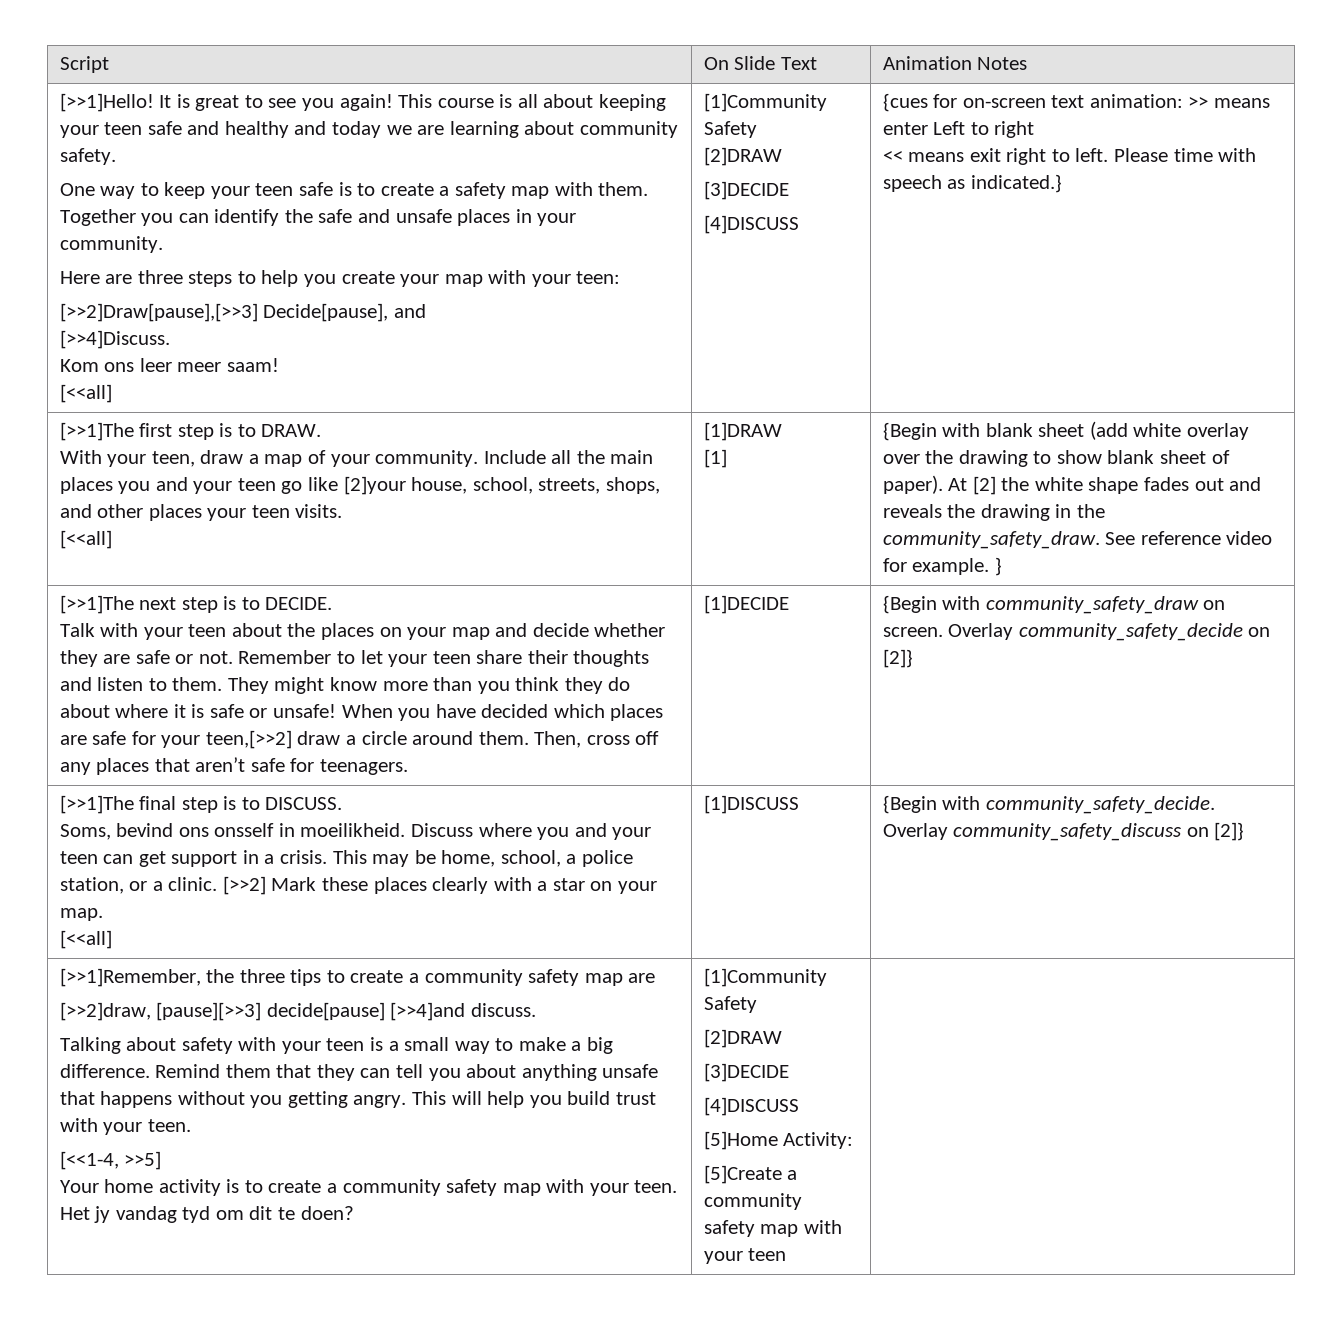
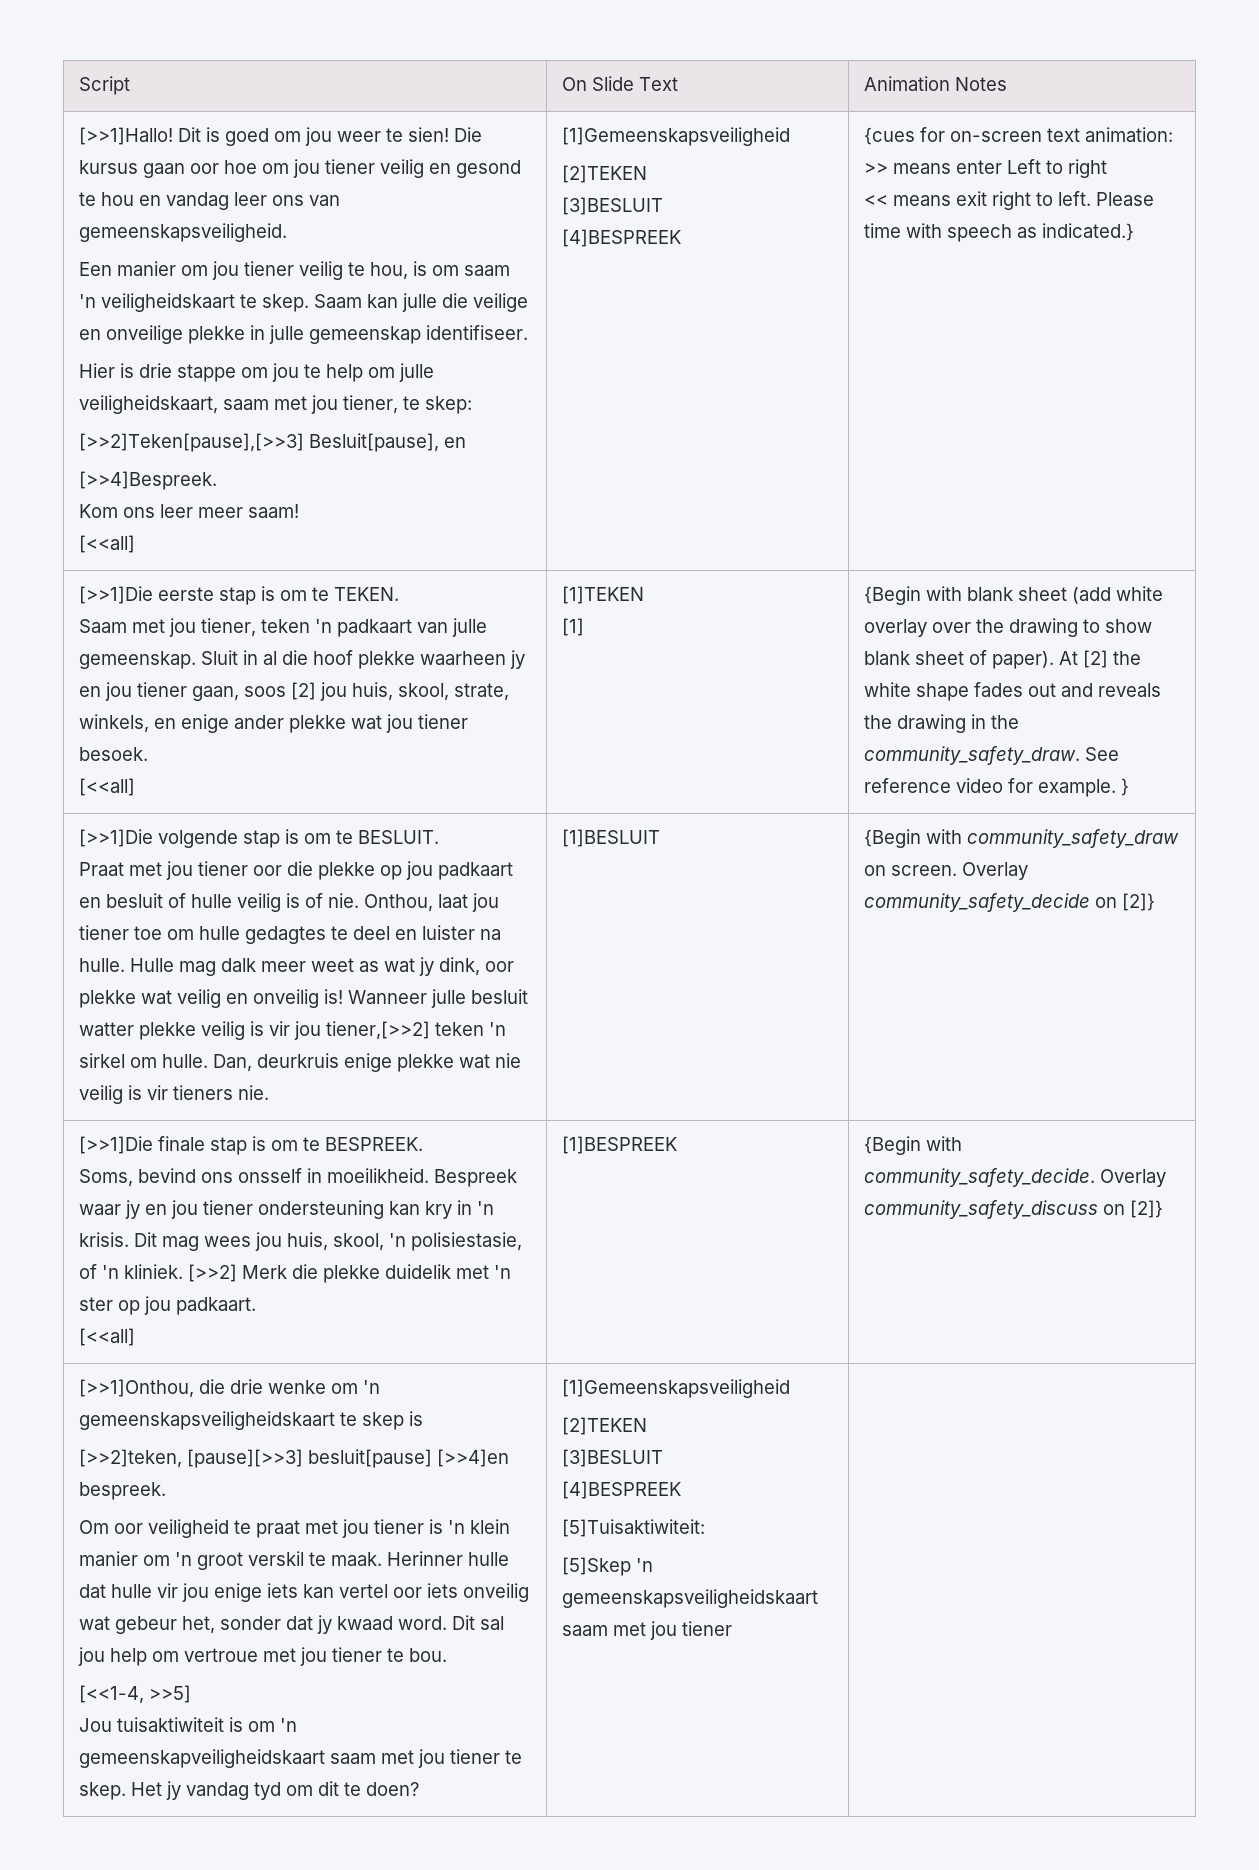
- [>>1]Hello! It is great to see you again! This course is all about keeping your teen safe and healthy and today we are learning about community safety.
- One way to keep your teen safe is to create a safety map with them. Together you can identify the safe and unsafe places in your community.
- Here are three steps to help you create your map with your teen:
- [>>2]Draw[pause],[>>3] Decide[pause], and
- [>>4]Discuss.
+ [>>1]Hallo! Dit is goed om jou weer te sien! Die kursus gaan oor hoe om jou tiener veilig en gesond te hou en vandag leer ons van gemeenskapsveiligheid.
+ Een manier om jou tiener veilig te hou, is om saam 'n veiligheidskaart te skep. Saam kan julle die veilige en onveilige plekke in julle gemeenskap identifiseer.
+ Hier is drie stappe om jou te help om julle veiligheidskaart, saam met jou tiener, te skep:
+ [>>2]Teken[pause],[>>3] Besluit[pause], en
+ [>>4]Bespreek.
- [<<all] | [1]Community Safety
- [2]DRAW
- [3]DECIDE
- [4]DISCUSS
+ [<<all] | [1]Gemeenskapsveiligheid
+ [2]TEKEN
+ [3]BESLUIT
+ [4]BESPREEK
- [>>1]The first step is to DRAW.
- With your teen, draw a map of your community. Include all the main places you and your teen go like [2]your house, school, streets, shops, and other places your teen visits.
- [<<all] | [1]DRAW
+ [>>1]Die eerste stap is om te TEKEN.
+ Saam met jou tiener, teken 'n padkaart van julle gemeenskap. Sluit in al die hoof plekke waarheen jy en jou tiener gaan, soos [2] jou huis, skool, strate, winkels, en enige ander plekke wat jou tiener besoek.
+ [<<all] | [1]TEKEN
- [>>1]The next step is to DECIDE.
- Talk with your teen about the places on your map and decide whether they are safe or not. Remember to let your teen share their thoughts and listen to them. They might know more than you think they do about where it is safe or unsafe! When you have decided which places are safe for your teen,[>>2] draw a circle around them. Then, cross off any places that aren’t safe for teenagers. | [1]DECIDE
+ [>>1]Die volgende stap is om te BESLUIT.
+ Praat met jou tiener oor die plekke op jou padkaart en besluit of hulle veilig is of nie. Onthou, laat jou tiener toe om hulle gedagtes te deel en luister na hulle. Hulle mag dalk meer weet as wat jy dink, oor plekke wat veilig en onveilig is! Wanneer julle besluit watter plekke veilig is vir jou tiener,[>>2] teken 'n sirkel om hulle. Dan, deurkruis enige plekke wat nie veilig is vir tieners nie. | [1]BESLUIT
- [>>1]The final step is to DISCUSS.
+ [>>1]Die finale stap is om te BESPREEK.
- Discuss where you and your teen can get support in a crisis. This may be home, school, a police station, or a clinic. [>>2] Mark these places clearly with a star on your map.
- [<<all] | [1]DISCUSS
+ Bespreek waar jy en jou tiener ondersteuning kan kry in 'n krisis. Dit mag wees jou huis, skool, 'n polisiestasie, of 'n kliniek. [>>2] Merk die plekke duidelik met 'n ster op jou padkaart.
+ [<<all] | [1]BESPREEK
- [>>1]Remember, the three tips to create a community safety map are
- [>>2]draw, [pause][>>3] decide[pause] [>>4]and discuss.
- Talking about safety with your teen is a small way to make a big difference. Remind them that they can tell you about anything unsafe that happens without you getting angry. This will help you build trust with your teen.
+ [>>1]Onthou, die drie wenke om 'n gemeenskapsveiligheidskaart te skep is
+ [>>2]teken, [pause][>>3] besluit[pause] [>>4]en bespreek.
+ Om oor veiligheid te praat met jou tiener is 'n klein manier om 'n groot verskil te maak. Herinner hulle dat hulle vir jou enige iets kan vertel oor iets onveilig wat gebeur het, sonder dat jy kwaad word. Dit sal jou help om vertroue met jou tiener te bou.
  [<<1-4, >>5]
- Your home activity is to create a community safety map with your teen.
+ Jou tuisaktiwiteit is om 'n gemeenskapveiligheidskaart saam met jou tiener te skep.
- Het jy vandag tyd om dit te doen? | [1]Community Safety
- [2]DRAW
- [3]DECIDE
- [4]DISCUSS
- [5]Home Activity:
- [5]Create a community safety map with your teen
+ Het jy vandag tyd om dit te doen? | [1]Gemeenskapsveiligheid
+ [2]TEKEN
+ [3]BESLUIT
+ [4]BESPREEK
+ [5]Tuisaktiwiteit:
+ [5]Skep 'n gemeenskapsveiligheidskaart saam met jou tiener

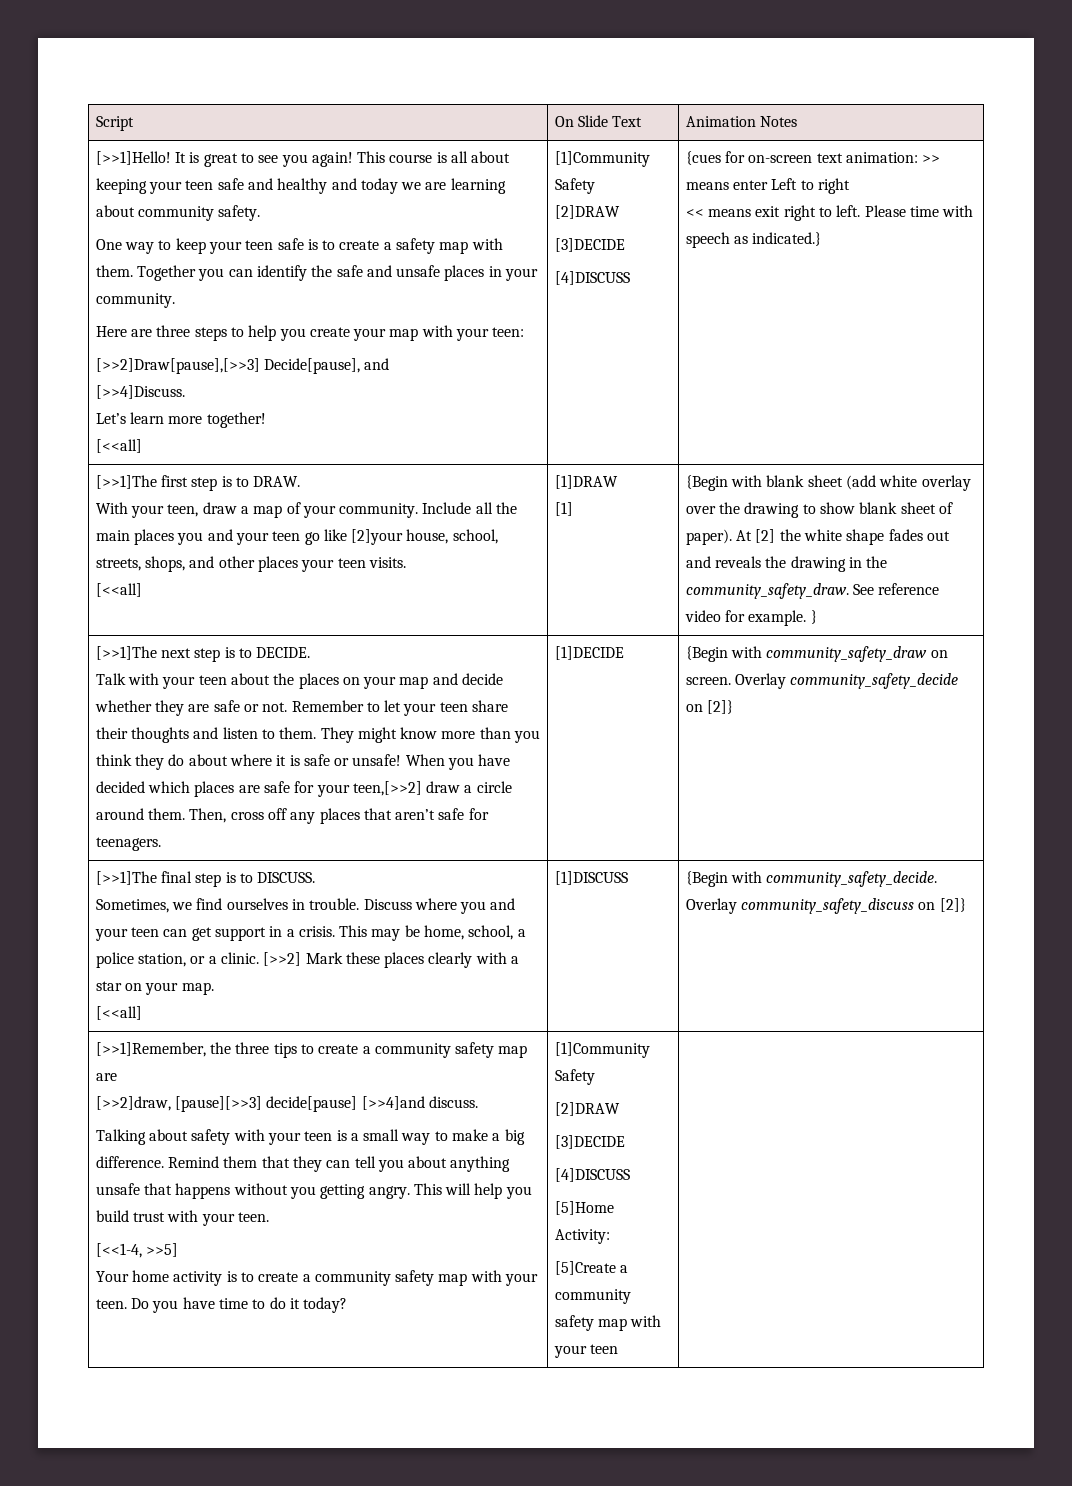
- [>>1]Hallo! Dit is goed om jou weer te sien! Die kursus gaan oor hoe om jou tiener veilig en gesond te hou en vandag leer ons van gemeenskapsveiligheid.
- Een manier om jou tiener veilig te hou, is om saam 'n veiligheidskaart te skep. Saam kan julle die veilige en onveilige plekke in julle gemeenskap identifiseer.
- Hier is drie stappe om jou te help om julle veiligheidskaart, saam met jou tiener, te skep:
- [>>2]Teken[pause],[>>3] Besluit[pause], en
- [>>4]Bespreek.
- Kom ons leer meer saam!
- [<<all] | [1]Gemeenskapsveiligheid
- [2]TEKEN
- [3]BESLUIT
- [4]BESPREEK
+ [>>1]Hello! It is great to see you again! This course is all about keeping your teen safe and healthy and today we are learning about community safety.
+ One way to keep your teen safe is to create a safety map with them. Together you can identify the safe and unsafe places in your community.
+ Here are three steps to help you create your map with your teen:
+ [>>2]Draw[pause],[>>3] Decide[pause], and
+ [>>4]Discuss.
+ Let’s learn more together!
+ [<<all] | [1]Community Safety
+ [2]DRAW
+ [3]DECIDE
+ [4]DISCUSS
- [>>1]Die eerste stap is om te TEKEN.
- Saam met jou tiener, teken 'n padkaart van julle gemeenskap. Sluit in al die hoof plekke waarheen jy en jou tiener gaan, soos [2] jou huis, skool, strate, winkels, en enige ander plekke wat jou tiener besoek.
- [<<all] | [1]TEKEN
+ [>>1]The first step is to DRAW.
+ With your teen, draw a map of your community. Include all the main places you and your teen go like [2]your house, school, streets, shops, and other places your teen visits.
+ [<<all] | [1]DRAW
- [>>1]Die volgende stap is om te BESLUIT.
- Praat met jou tiener oor die plekke op jou padkaart en besluit of hulle veilig is of nie. Onthou, laat jou tiener toe om hulle gedagtes te deel en luister na hulle. Hulle mag dalk meer weet as wat jy dink, oor plekke wat veilig en onveilig is! Wanneer julle besluit watter plekke veilig is vir jou tiener,[>>2] teken 'n sirkel om hulle. Dan, deurkruis enige plekke wat nie veilig is vir tieners nie. | [1]BESLUIT
+ [>>1]The next step is to DECIDE.
+ Talk with your teen about the places on your map and decide whether they are safe or not. Remember to let your teen share their thoughts and listen to them. They might know more than you think they do about where it is safe or unsafe! When you have decided which places are safe for your teen,[>>2] draw a circle around them. Then, cross off any places that aren’t safe for teenagers. | [1]DECIDE
- [>>1]Die finale stap is om te BESPREEK.
- Soms, bevind ons onsself in moeilikheid. Bespreek waar jy en jou tiener ondersteuning kan kry in 'n krisis. Dit mag wees jou huis, skool, 'n polisiestasie, of 'n kliniek. [>>2] Merk die plekke duidelik met 'n ster op jou padkaart.
- [<<all] | [1]BESPREEK
+ [>>1]The final step is to DISCUSS.
+ Sometimes, we find ourselves in trouble. Discuss where you and your teen can get support in a crisis. This may be home, school, a police station, or a clinic. [>>2] Mark these places clearly with a star on your map.
+ [<<all] | [1]DISCUSS
- [>>1]Onthou, die drie wenke om 'n gemeenskapsveiligheidskaart te skep is
- [>>2]teken, [pause][>>3] besluit[pause] [>>4]en bespreek.
- Om oor veiligheid te praat met jou tiener is 'n klein manier om 'n groot verskil te maak. Herinner hulle dat hulle vir jou enige iets kan vertel oor iets onveilig wat gebeur het, sonder dat jy kwaad word. Dit sal jou help om vertroue met jou tiener te bou.
+ [>>1]Remember, the three tips to create a community safety map are
+ [>>2]draw, [pause][>>3] decide[pause] [>>4]and discuss.
+ Talking about safety with your teen is a small way to make a big difference. Remind them that they can tell you about anything unsafe that happens without you getting angry. This will help you build trust with your teen.
  [<<1-4, >>5]
- Jou tuisaktiwiteit is om 'n gemeenskapveiligheidskaart saam met jou tiener te skep. Het jy vandag tyd om dit te doen? | [1]Gemeenskapsveiligheid
- [2]TEKEN
- [3]BESLUIT
- [4]BESPREEK
- [5]Tuisaktiwiteit:
- [5]Skep 'n gemeenskapsveiligheidskaart saam met jou tiener
+ Your home activity is to create a community safety map with your teen. Do you have time to do it today? | [1]Community Safety
+ [2]DRAW
+ [3]DECIDE
+ [4]DISCUSS
+ [5]Home Activity:
+ [5]Create a community safety map with your teen

